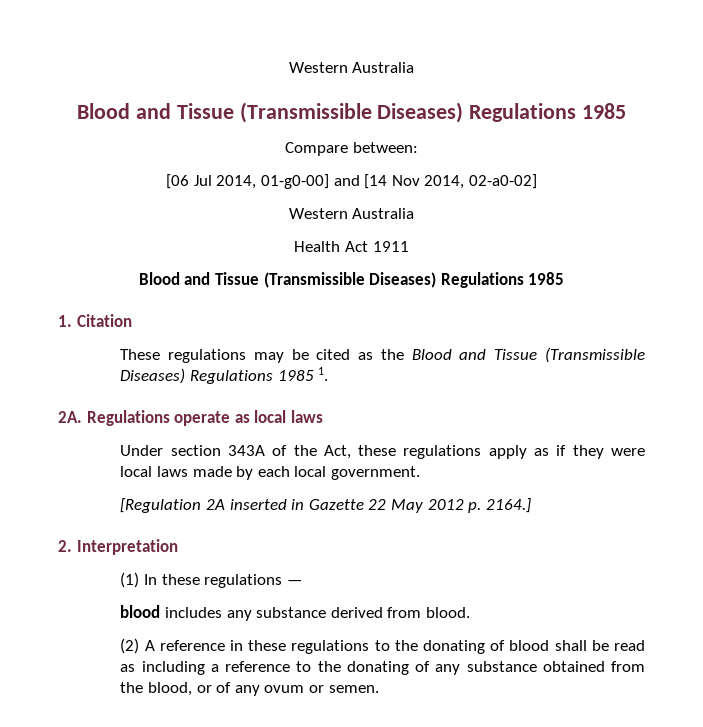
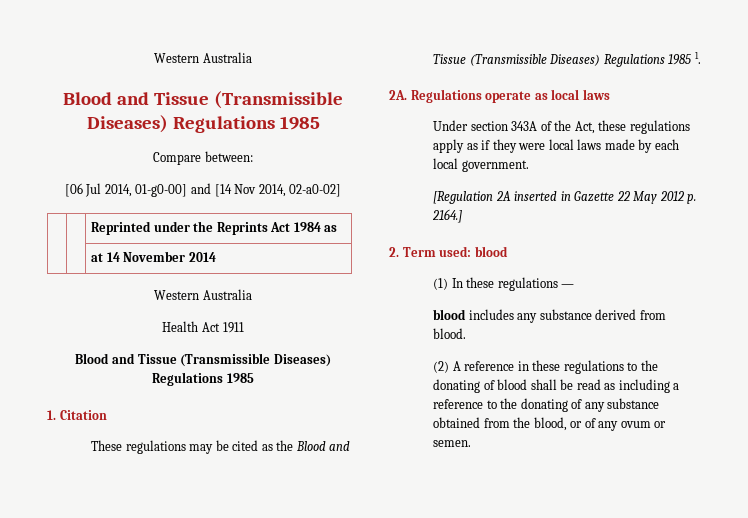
+ | | Reprinted under the Reprints Act 1984 as
+ | | at 14 November 2014
- 2. Interpretation
+ 2. Term used: blood

